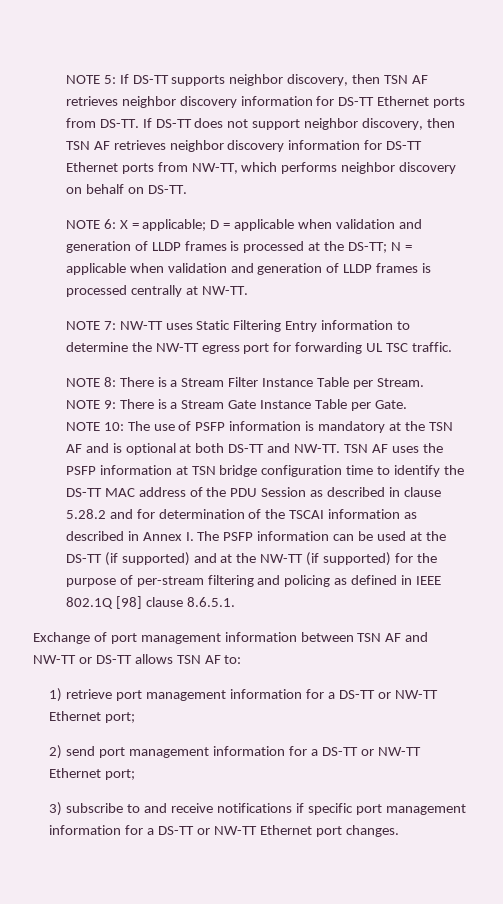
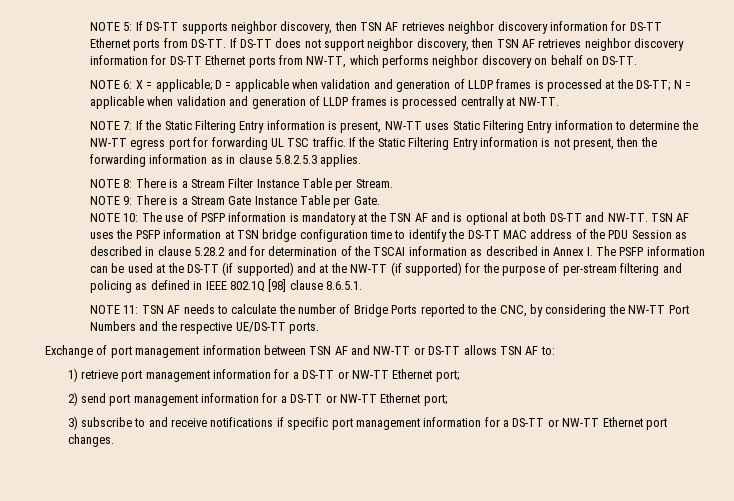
- NOTE 7: NW-TT uses Static Filtering Entry information to determine the NW-TT egress port for forwarding UL TSC traffic.
+ NOTE 7: If the Static Filtering Entry information is present, NW-TT uses Static Filtering Entry information to determine the NW-TT egress port for forwarding UL TSC traffic. If the Static Filtering Entry information is not present, then the forwarding information as in clause 5.8.2.5.3 applies.
+ NOTE 11: TSN AF needs to calculate the number of Bridge Ports reported to the CNC, by considering the NW-TT Port Numbers and the respective UE/DS-TT ports.

